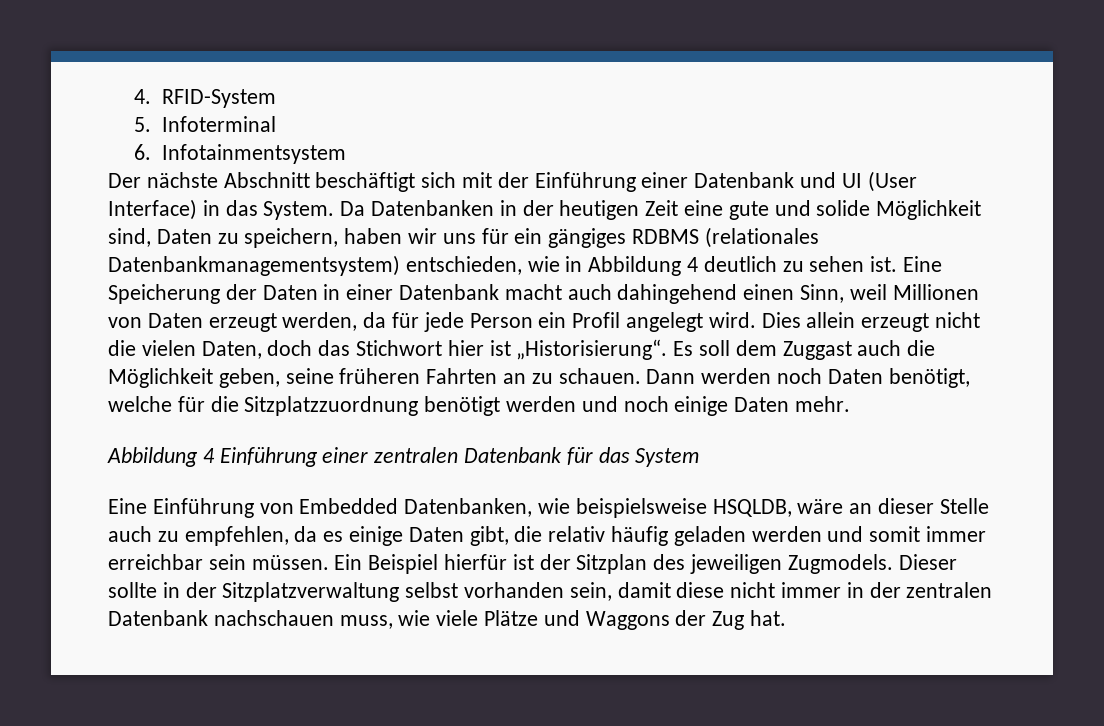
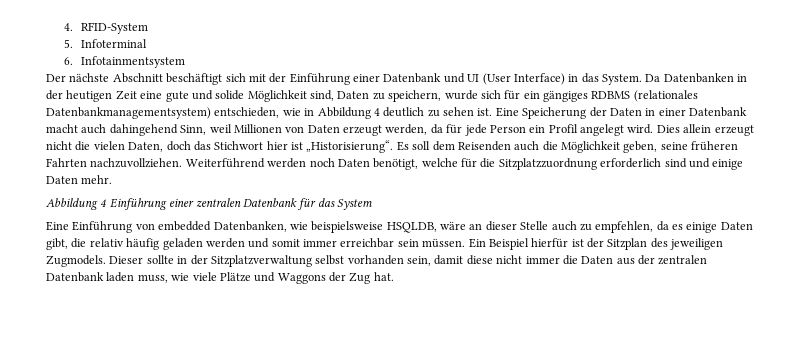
- Da Datenbanken in der heutigen Zeit eine gute und solide Möglichkeit sind, Daten zu speichern, haben wir uns für ein gängiges RDBMS (relationales Datenbankmanagementsystem) entschieden, wie in Abbildung 4 deutlich zu sehen ist.
+ Da Datenbanken in der heutigen Zeit eine gute und solide Möglichkeit sind, Daten zu speichern, wurde sich für ein gängiges RDBMS (relationales Datenbankmanagementsystem) entschieden, wie in Abbildung 4 deutlich zu sehen ist.
- Eine Speicherung der Daten in einer Datenbank macht auch dahingehend einen Sinn, weil Millionen von Daten erzeugt werden, da für jede Person ein Profil angelegt wird.
+ Eine Speicherung der Daten in einer Datenbank macht auch dahingehend Sinn, weil Millionen von Daten erzeugt werden, da für jede Person ein Profil angelegt wird.
- Es soll dem Zuggast auch die Möglichkeit geben, seine früheren Fahrten an zu schauen. Dann werden noch Daten benötigt, welche für die Sitzplatzzuordnung benötigt werden und noch einige Daten mehr.
+ Es soll dem Reisenden auch die Möglichkeit geben, seine früheren Fahrten nachzuvollziehen. Weiterführend werden noch Daten benötigt, welche für die Sitzplatzzuordnung erforderlich sind und einige Daten mehr.
- Eine Einführung von Embedded Datenbanken, wie beispielsweise HSQLDB, wäre an dieser Stelle auch zu empfehlen, da es einige Daten gibt, die relativ häufig geladen werden und somit immer erreichbar sein müssen.
+ Eine Einführung von embedded Datenbanken, wie beispielsweise HSQLDB, wäre an dieser Stelle auch zu empfehlen, da es einige Daten gibt, die relativ häufig geladen werden und somit immer erreichbar sein müssen.
- Dieser sollte in der Sitzplatzverwaltung selbst vorhanden sein, damit diese nicht immer in der zentralen Datenbank nachschauen muss, wie viele Plätze und Waggons der Zug hat.
+ Dieser sollte in der Sitzplatzverwaltung selbst vorhanden sein, damit diese nicht immer die Daten aus der zentralen Datenbank laden muss, wie viele Plätze und Waggons der Zug hat.

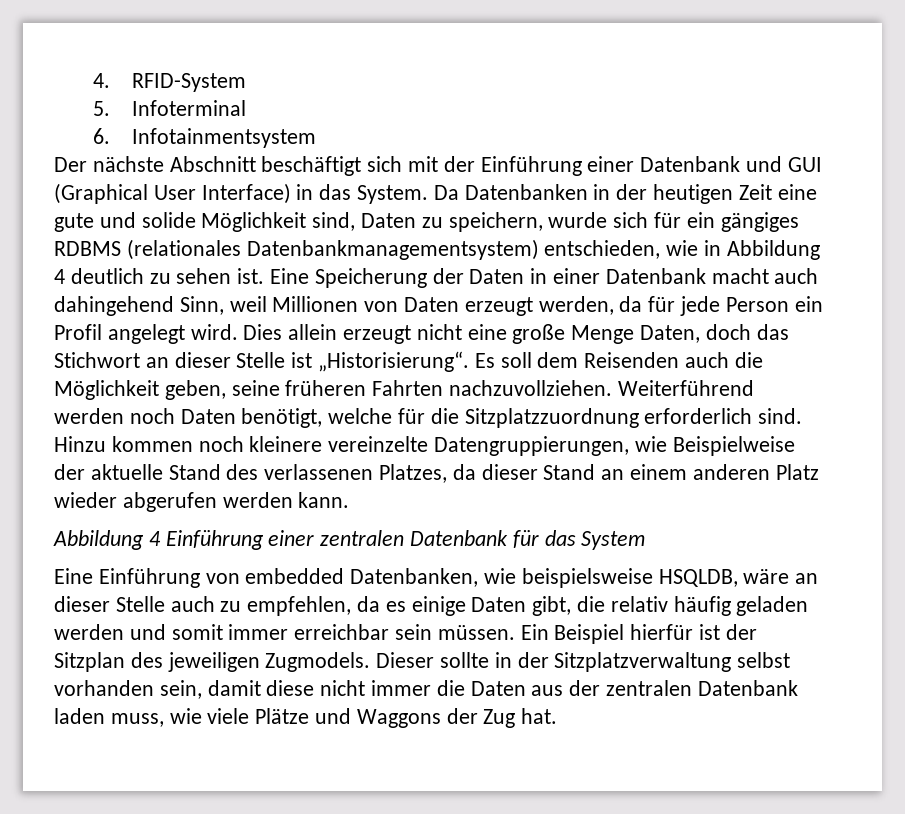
- Der nächste Abschnitt beschäftigt sich mit der Einführung einer Datenbank und UI (User Interface) in das System.
+ Der nächste Abschnitt beschäftigt sich mit der Einführung einer Datenbank und GUI (Graphical User Interface) in das System.
- Dies allein erzeugt nicht die vielen Daten, doch das Stichwort hier ist „Historisierung“.
+ Dies allein erzeugt nicht eine große Menge Daten, doch das Stichwort an dieser Stelle ist „Historisierung“.
- Weiterführend werden noch Daten benötigt, welche für die Sitzplatzzuordnung erforderlich sind und einige Daten mehr.
+ Weiterführend werden noch Daten benötigt, welche für die Sitzplatzzuordnung erforderlich sind. Hinzu kommen noch kleinere vereinzelte Datengruppierungen, wie Beispielweise der aktuelle Stand des verlassenen Platzes, da dieser Stand an einem anderen Platz wieder abgerufen werden kann.

